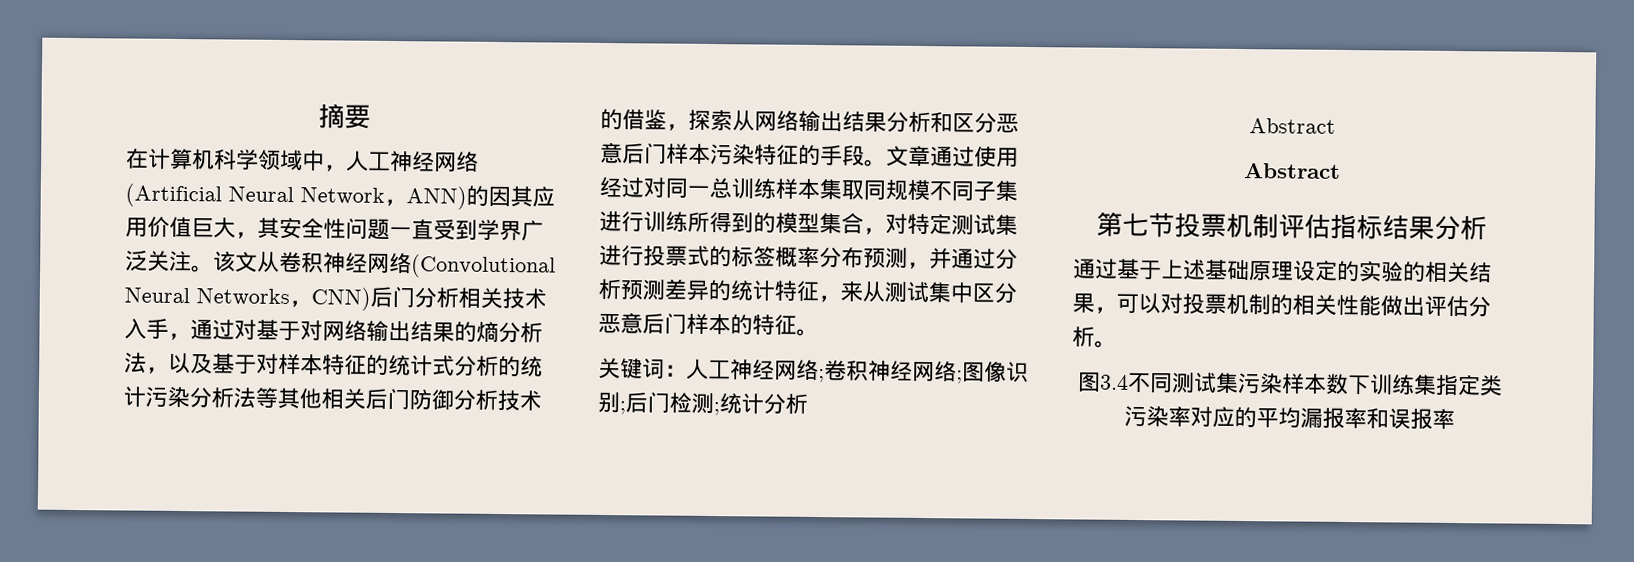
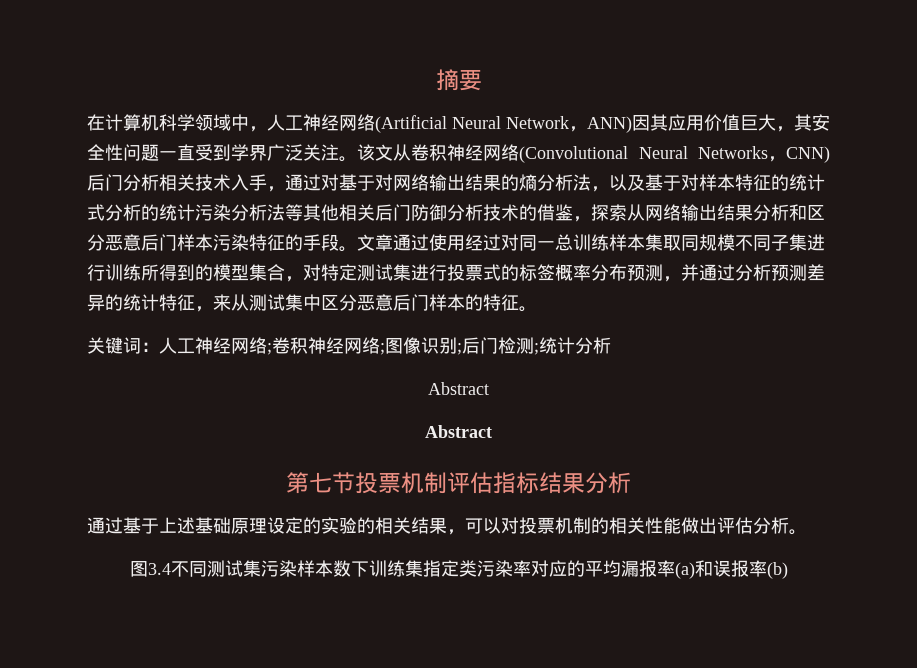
- 在计算机科学领域中，人工神经网络(Artificial Neural Network，ANN)的因其应用价值巨大，其安全性问题一直受到学界广泛关注。
+ 在计算机科学领域中，人工神经网络(Artificial Neural Network，ANN)因其应用价值巨大，其安全性问题一直受到学界广泛关注。
- 图3.4不同测试集污染样本数下训练集指定类污染率对应的平均漏报率和误报率
+ 图3.4不同测试集污染样本数下训练集指定类污染率对应的平均漏报率(a)和误报率(b)

